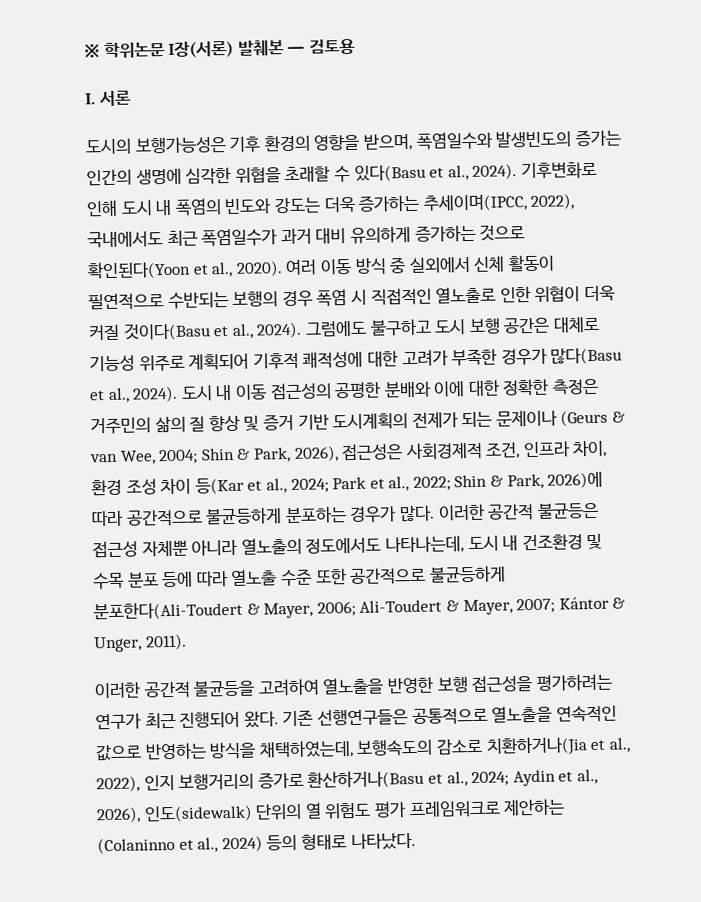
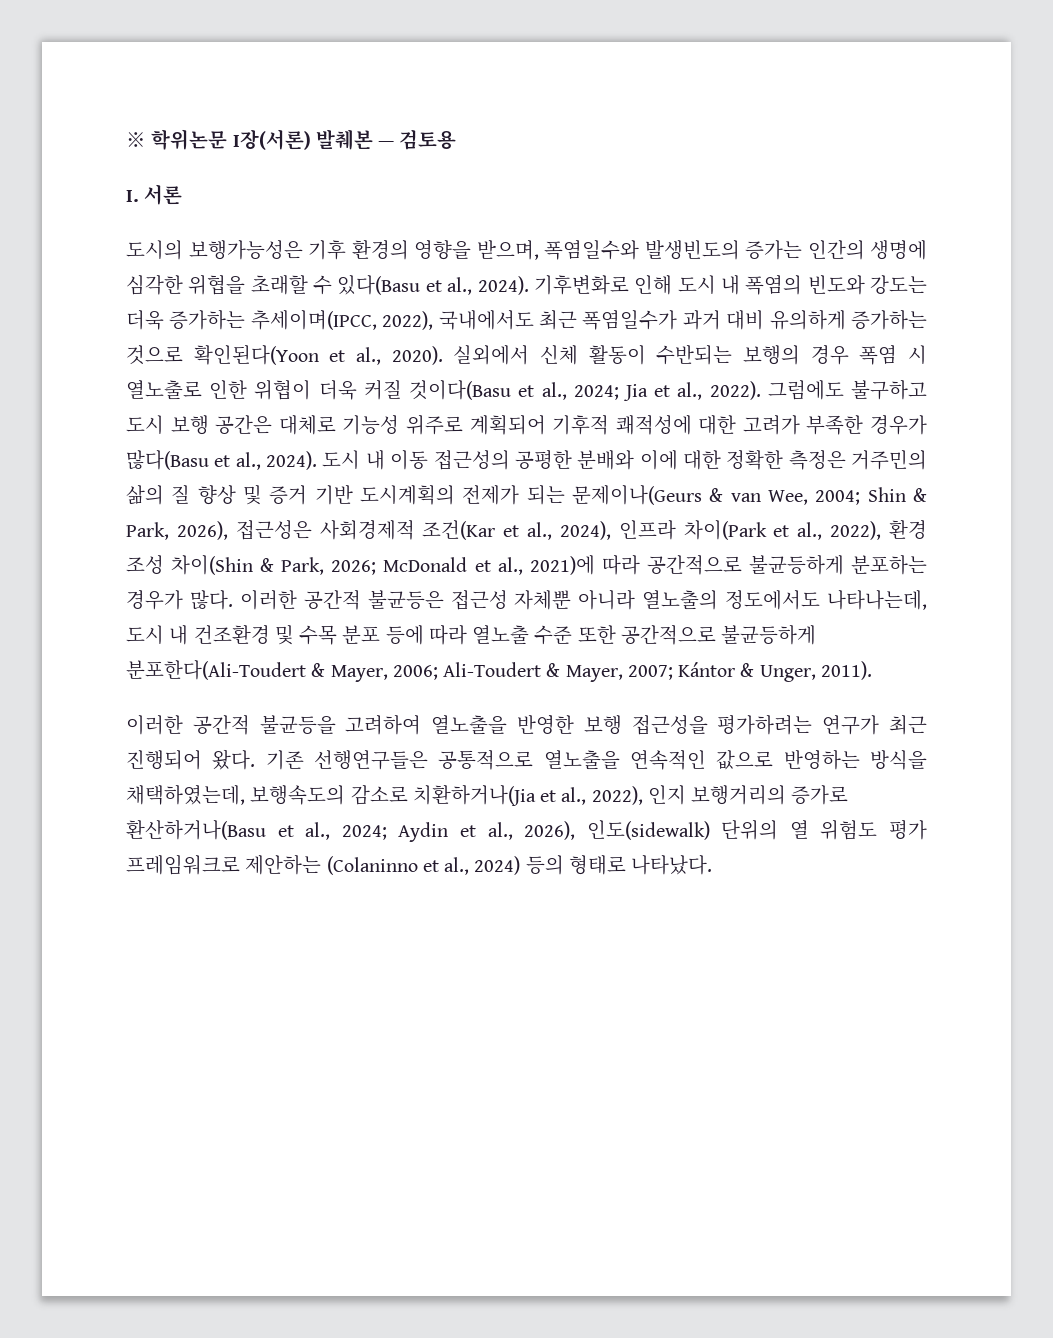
- 여러 이동 방식 중 실외에서 신체 활동이 필연적으로 수반되는 보행의 경우 폭염 시 직접적인 열노출로 인한 위협이 더욱 커질 것이다(Basu et al., 2024).
+ 실외에서 신체 활동이 수반되는 보행의 경우 폭염 시 열노출로 인한 위협이 더욱 커질 것이다(Basu et al., 2024; Jia et al., 2022).
- 도시 내 이동 접근성의 공평한 분배와 이에 대한 정확한 측정은 거주민의 삶의 질 향상 및 증거 기반 도시계획의 전제가 되는 문제이나 (Geurs & van Wee, 2004; Shin & Park, 2026), 접근성은 사회경제적 조건, 인프라 차이, 환경 조성 차이 등(Kar et al., 2024; Park et al., 2022; Shin & Park, 2026)에 따라 공간적으로 불균등하게 분포하는 경우가 많다.
+ 도시 내 이동 접근성의 공평한 분배와 이에 대한 정확한 측정은 거주민의 삶의 질 향상 및 증거 기반 도시계획의 전제가 되는 문제이나(Geurs & van Wee, 2004; Shin & Park, 2026), 접근성은 사회경제적 조건(Kar et al., 2024), 인프라 차이(Park et al., 2022), 환경 조성 차이(Shin & Park, 2026; McDonald et al., 2021)에 따라 공간적으로 불균등하게 분포하는 경우가 많다.

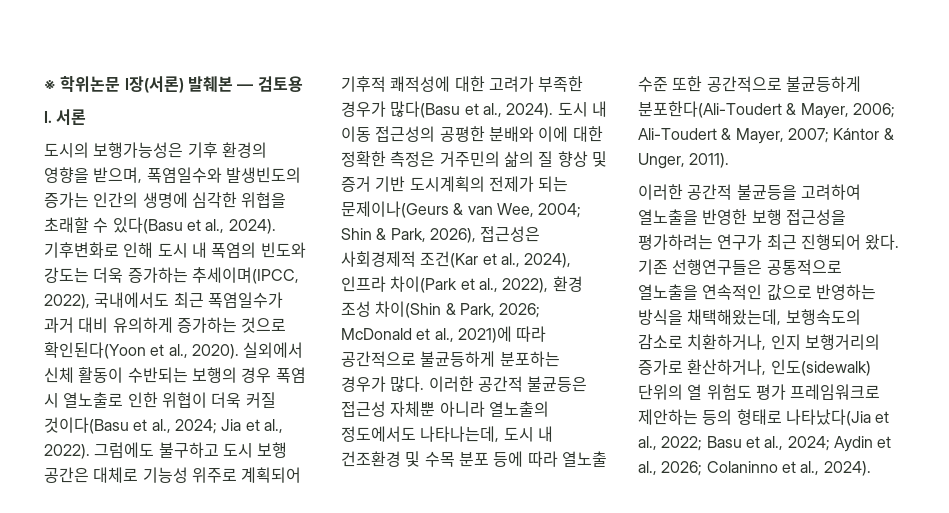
- 기존 선행연구들은 공통적으로 열노출을 연속적인 값으로 반영하는 방식을 채택하였는데, 보행속도의 감소로 치환하거나(Jia et al., 2022), 인지 보행거리의 증가로 환산하거나(Basu et al., 2024; Aydin et al., 2026), 인도(sidewalk) 단위의 열 위험도 평가 프레임워크로 제안하는 (Colaninno et al., 2024) 등의 형태로 나타났다.
+ 기존 선행연구들은 공통적으로 열노출을 연속적인 값으로 반영하는 방식을 채택해왔는데, 보행속도의 감소로 치환하거나, 인지 보행거리의 증가로 환산하거나, 인도(sidewalk) 단위의 열 위험도 평가 프레임워크로 제안하는 등의 형태로 나타났다(Jia et al., 2022; Basu et al., 2024; Aydin et al., 2026; Colaninno et al., 2024).

